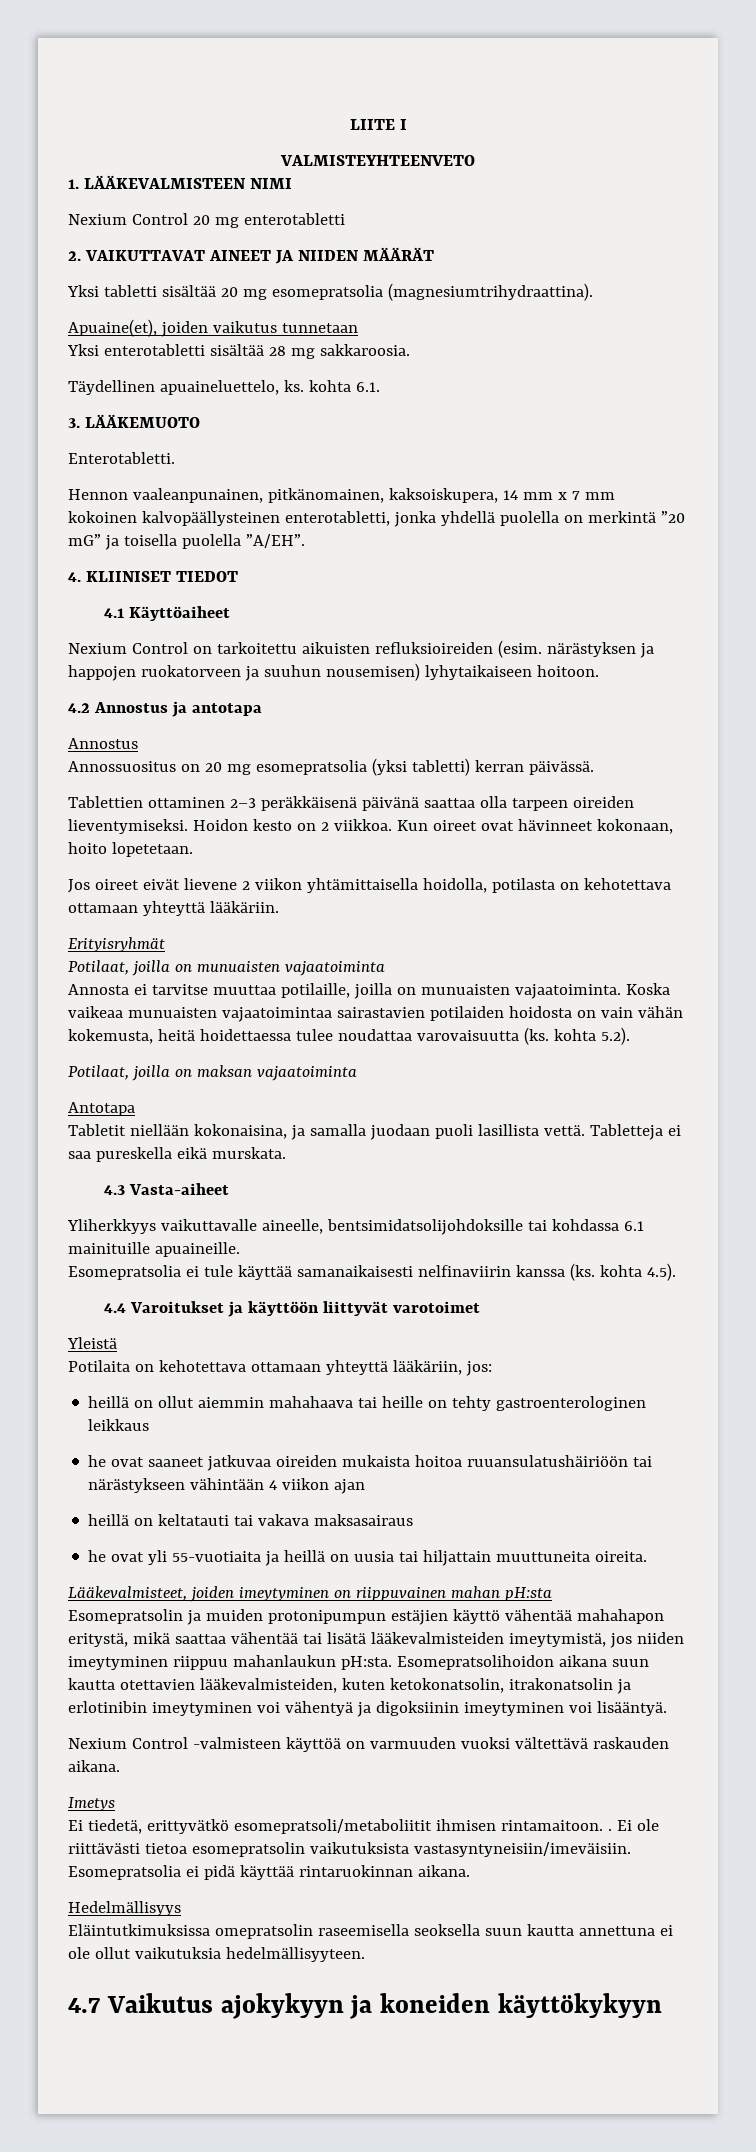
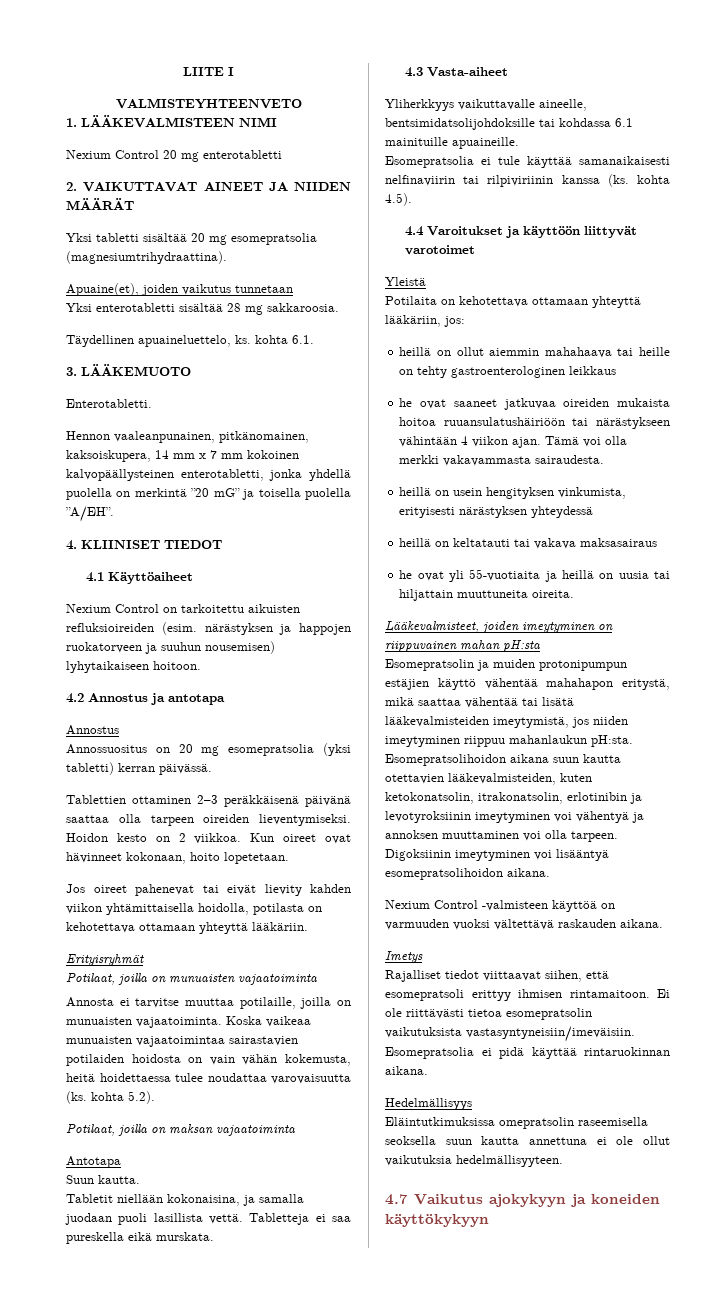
- Jos oireet eivät lievene 2 viikon yhtämittaisella hoidolla, potilasta on kehotettava ottamaan yhteyttä lääkäriin.
+ Jos oireet pahenevat tai eivät lievity kahden viikon yhtämittaisella hoidolla, potilasta on kehotettava ottamaan yhteyttä lääkäriin.
+ Suun kautta.
- Esomepratsolia ei tule käyttää samanaikaisesti nelfinaviirin kanssa (ks. kohta 4.5).
+ Esomepratsolia ei tule käyttää samanaikaisesti nelfinaviirin tai rilpiviriinin kanssa (ks. kohta 4.5).
- he ovat saaneet jatkuvaa oireiden mukaista hoitoa ruuansulatushäiriöön tai närästykseen vähintään 4 viikon ajan
+ he ovat saaneet jatkuvaa oireiden mukaista hoitoa ruuansulatushäiriöön tai närästykseen vähintään 4 viikon ajan. Tämä voi olla merkki vakavammasta sairaudesta.
+ heillä on usein hengityksen vinkumista, erityisesti närästyksen yhteydessä
- Esomepratsolihoidon aikana suun kautta otettavien lääkevalmisteiden, kuten ketokonatsolin, itrakonatsolin ja erlotinibin imeytyminen voi vähentyä ja digoksiinin imeytyminen voi lisääntyä.
+ Esomepratsolihoidon aikana suun kautta otettavien lääkevalmisteiden, kuten ketokonatsolin, itrakonatsolin, erlotinibin ja levotyroksiinin imeytyminen voi vähentyä ja annoksen muuttaminen voi olla tarpeen. Digoksiinin imeytyminen voi lisääntyä esomepratsolihoidon aikana.
- Ei tiedetä, erittyvätkö esomepratsoli/metaboliitit ihmisen rintamaitoon. .
+ Rajalliset tiedot viittaavat siihen, että esomepratsoli erittyy ihmisen rintamaitoon.

